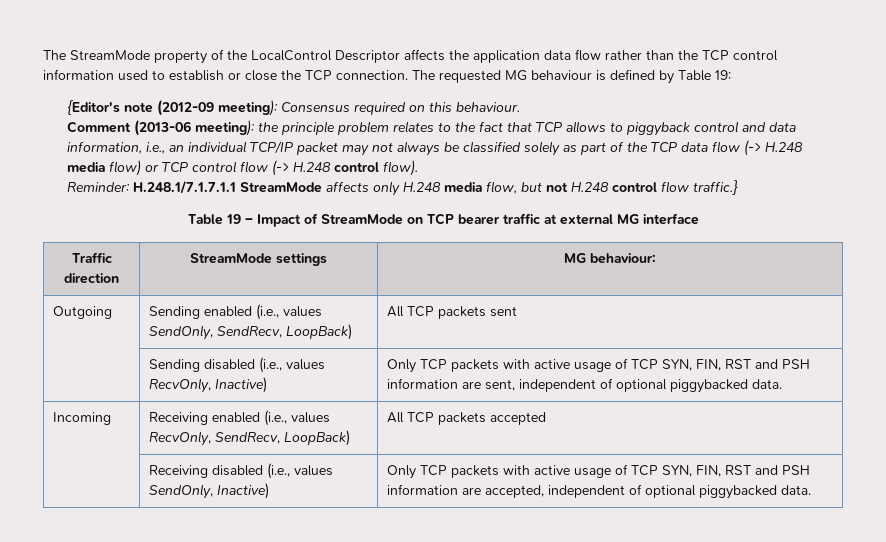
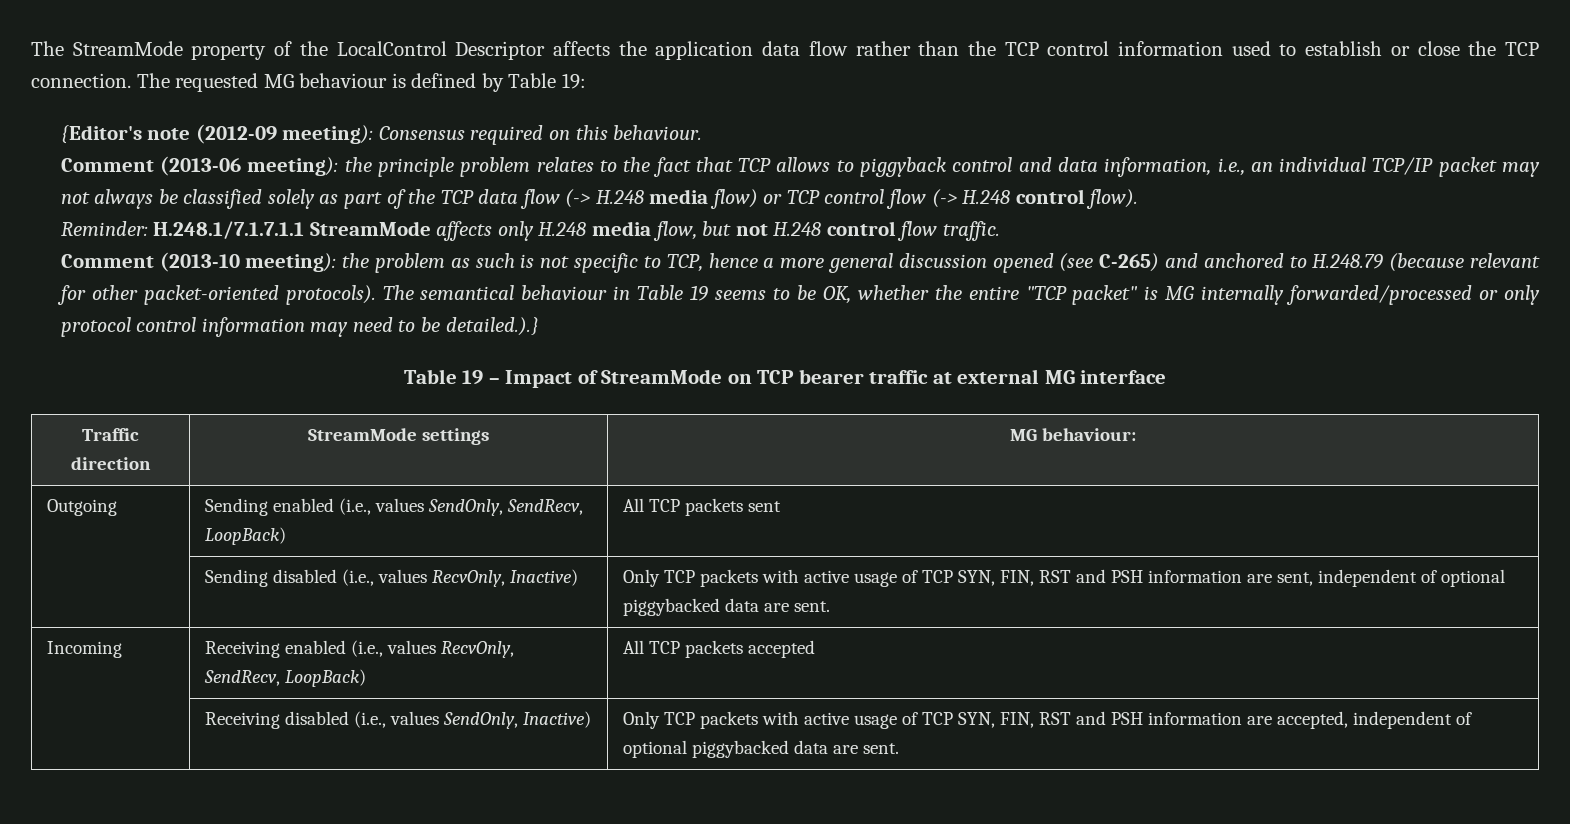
- Reminder: H.248.1/7.1.7.1.1 StreamMode affects only H.248 media flow, but not H.248 control flow traffic.}
+ Reminder: H.248.1/7.1.7.1.1 StreamMode affects only H.248 media flow, but not H.248 control flow traffic.
+ Comment (2013-10 meeting): the problem as such is not specific to TCP, hence a more general discussion opened (see C-265) and anchored to H.248.79 (because relevant for other packet-oriented protocols). The semantical behaviour in Table 19 seems to be OK, whether the entire "TCP packet" is MG internally forwarded/processed or only protocol control information may need to be detailed.).}
- | Sending disabled (i.e., values RecvOnly, Inactive) | Only TCP packets with active usage of TCP SYN, FIN, RST and PSH information are sent, independent of optional piggybacked data.
+ | Sending disabled (i.e., values RecvOnly, Inactive) | Only TCP packets with active usage of TCP SYN, FIN, RST and PSH information are sent, independent of optional piggybacked data are sent.
- | Receiving disabled (i.e., values SendOnly, Inactive) | Only TCP packets with active usage of TCP SYN, FIN, RST and PSH information are accepted, independent of optional piggybacked data.
+ | Receiving disabled (i.e., values SendOnly, Inactive) | Only TCP packets with active usage of TCP SYN, FIN, RST and PSH information are accepted, independent of optional piggybacked data are sent.

